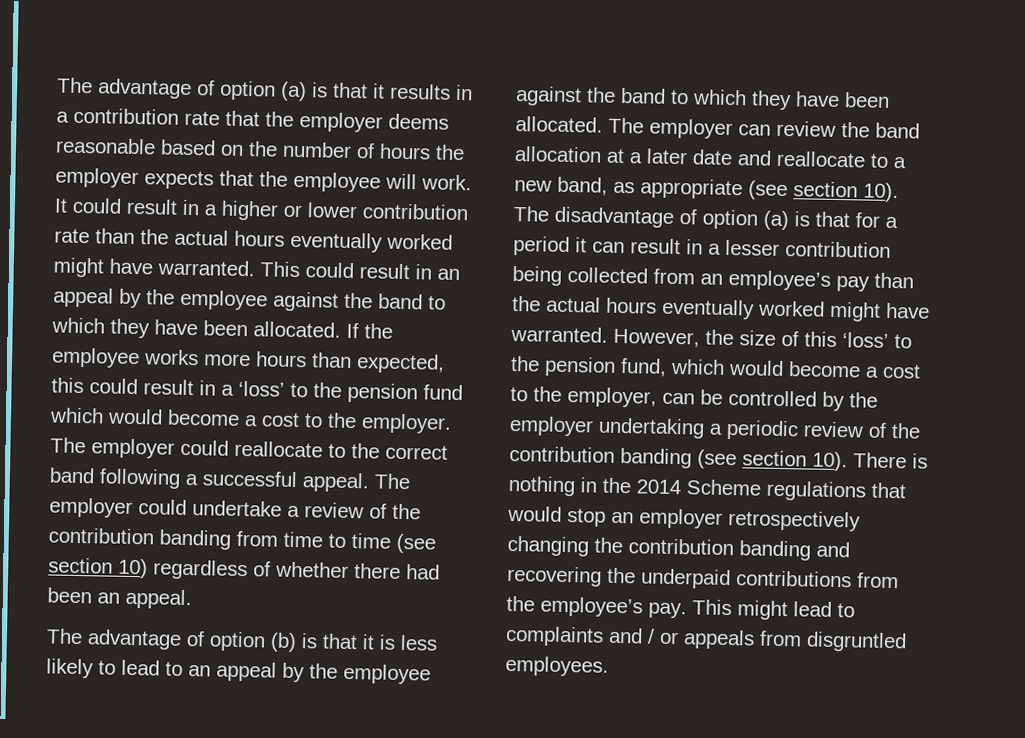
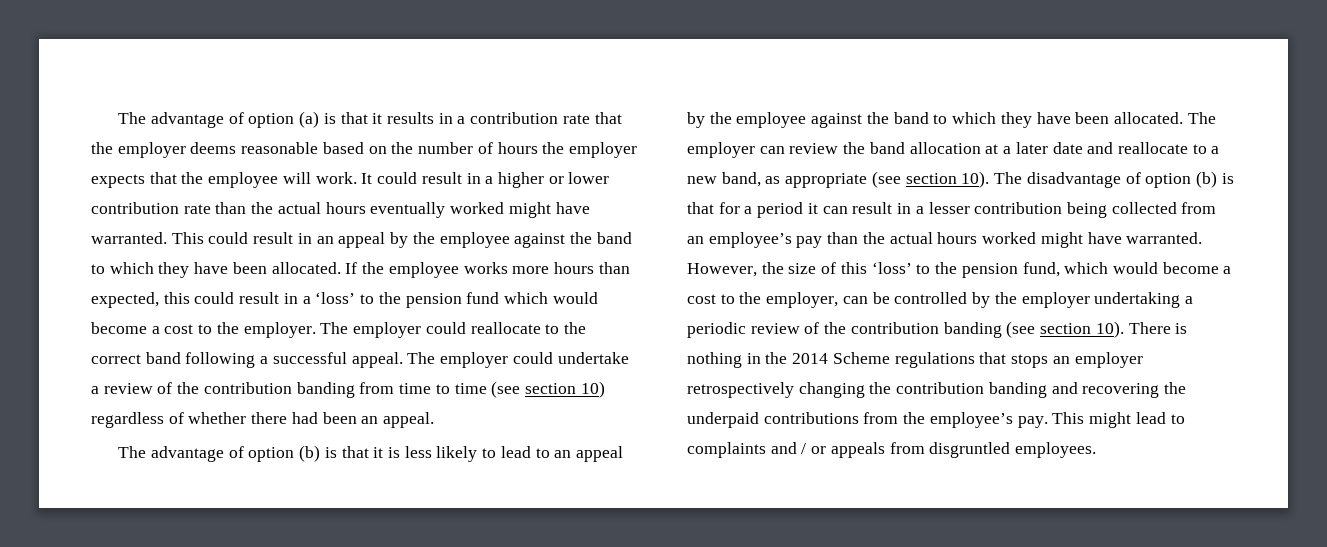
- The disadvantage of option (a) is that for a period it can result in a lesser contribution being collected from an employee’s pay than the actual hours eventually worked might have warranted.
+ The disadvantage of option (b) is that for a period it can result in a lesser contribution being collected from an employee’s pay than the actual hours worked might have warranted.
- There is nothing in the 2014 Scheme regulations that would stop an employer retrospectively changing the contribution banding and recovering the underpaid contributions from the employee’s pay.
+ There is nothing in the 2014 Scheme regulations that stops an employer retrospectively changing the contribution banding and recovering the underpaid contributions from the employee’s pay.

